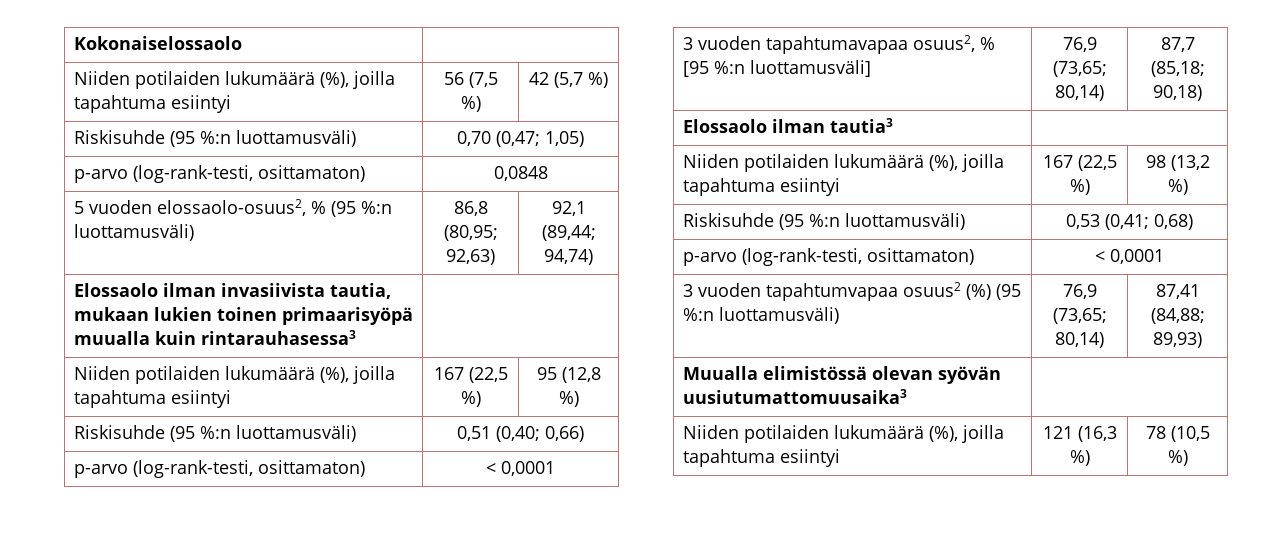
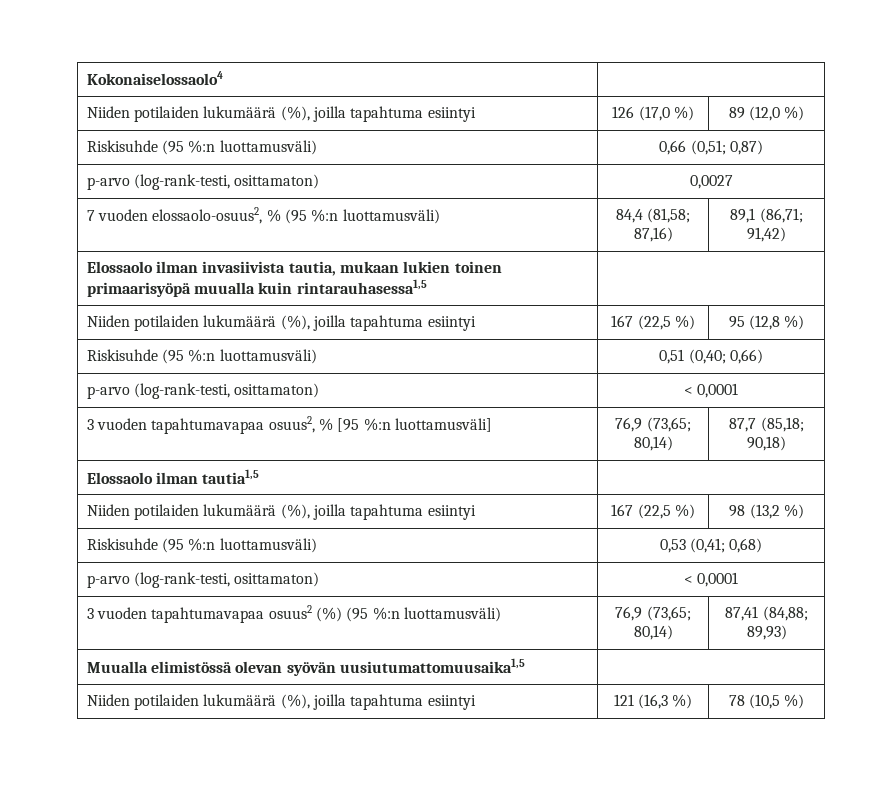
- Kokonaiselossaolo |
- Niiden potilaiden lukumäärä (%), joilla tapahtuma esiintyi | 56 (7,5 %) | 42 (5,7 %)
- Riskisuhde (95 %:n luottamusväli) | 0,70 (0,47; 1,05)
- p-arvo (log-rank-testi, osittamaton) | 0,0848
- 5 vuoden elossaolo-osuus2, % (95 %:n luottamusväli) | 86,8 (80,95; 92,63) | 92,1 (89,44; 94,74)
+ Kokonaiselossaolo4 |
+ Niiden potilaiden lukumäärä (%), joilla tapahtuma esiintyi | 126 (17,0 %) | 89 (12,0 %)
+ Riskisuhde (95 %:n luottamusväli) | 0,66 (0,51; 0,87)
+ p-arvo (log-rank-testi, osittamaton) | 0,0027
+ 7 vuoden elossaolo-osuus2, % (95 %:n luottamusväli) | 84,4 (81,58; 87,16) | 89,1 (86,71; 91,42)
- Elossaolo ilman invasiivista tautia, mukaan lukien toinen primaarisyöpä muualla kuin rintarauhasessa3 |
+ Elossaolo ilman invasiivista tautia, mukaan lukien toinen primaarisyöpä muualla kuin rintarauhasessa1,5 |
- Elossaolo ilman tautia3 |
+ Elossaolo ilman tautia1,5 |
- 3 vuoden tapahtumvapaa osuus2 (%) (95 %:n luottamusväli) | 76,9 (73,65; 80,14) | 87,41 (84,88; 89,93)
+ 3 vuoden tapahtumavapaa osuus2 (%) (95 %:n luottamusväli) | 76,9 (73,65; 80,14) | 87,41 (84,88; 89,93)
- Muualla elimistössä olevan syövän uusiutumattomuusaika3 |
+ Muualla elimistössä olevan syövän uusiutumattomuusaika1,5 |

